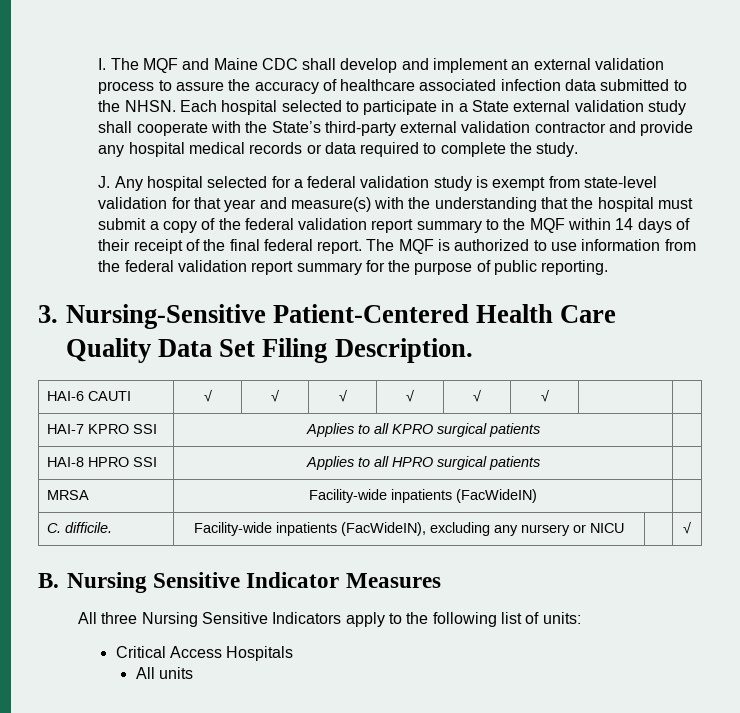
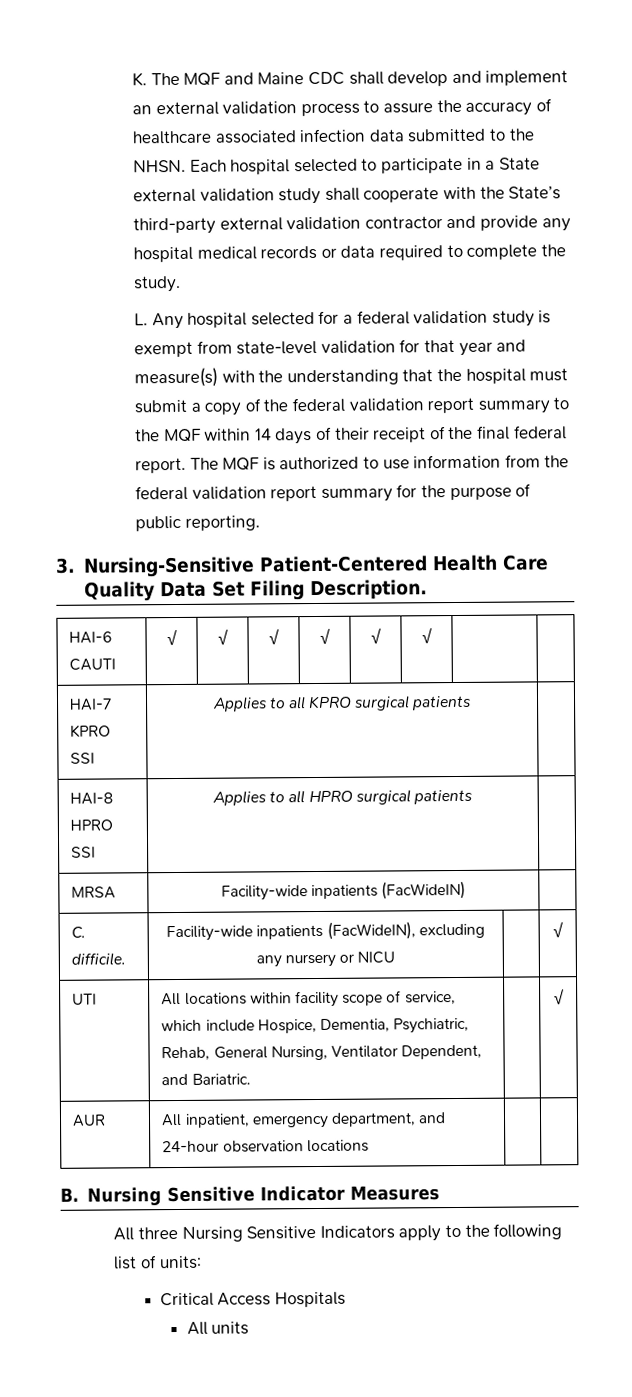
- I. The MQF and Maine CDC shall develop and implement an external validation process to assure the accuracy of healthcare associated infection data submitted to the NHSN.
+ K. The MQF and Maine CDC shall develop and implement an external validation process to assure the accuracy of healthcare associated infection data submitted to the NHSN.
- J. Any hospital selected for a federal validation study is exempt from state-level validation for that year and measure(s) with the understanding that the hospital must submit a copy of the federal validation report summary to the MQF within 14 days of their receipt of the final federal report.
+ L. Any hospital selected for a federal validation study is exempt from state-level validation for that year and measure(s) with the understanding that the hospital must submit a copy of the federal validation report summary to the MQF within 14 days of their receipt of the final federal report.
+ UTI | All locations within facility scope of service, which include Hospice, Dementia, Psychiatric, Rehab, General Nursing, Ventilator Dependent, and Bariatric. | | √
+ AUR | All inpatient, emergency department, and 24-hour observation locations | |

